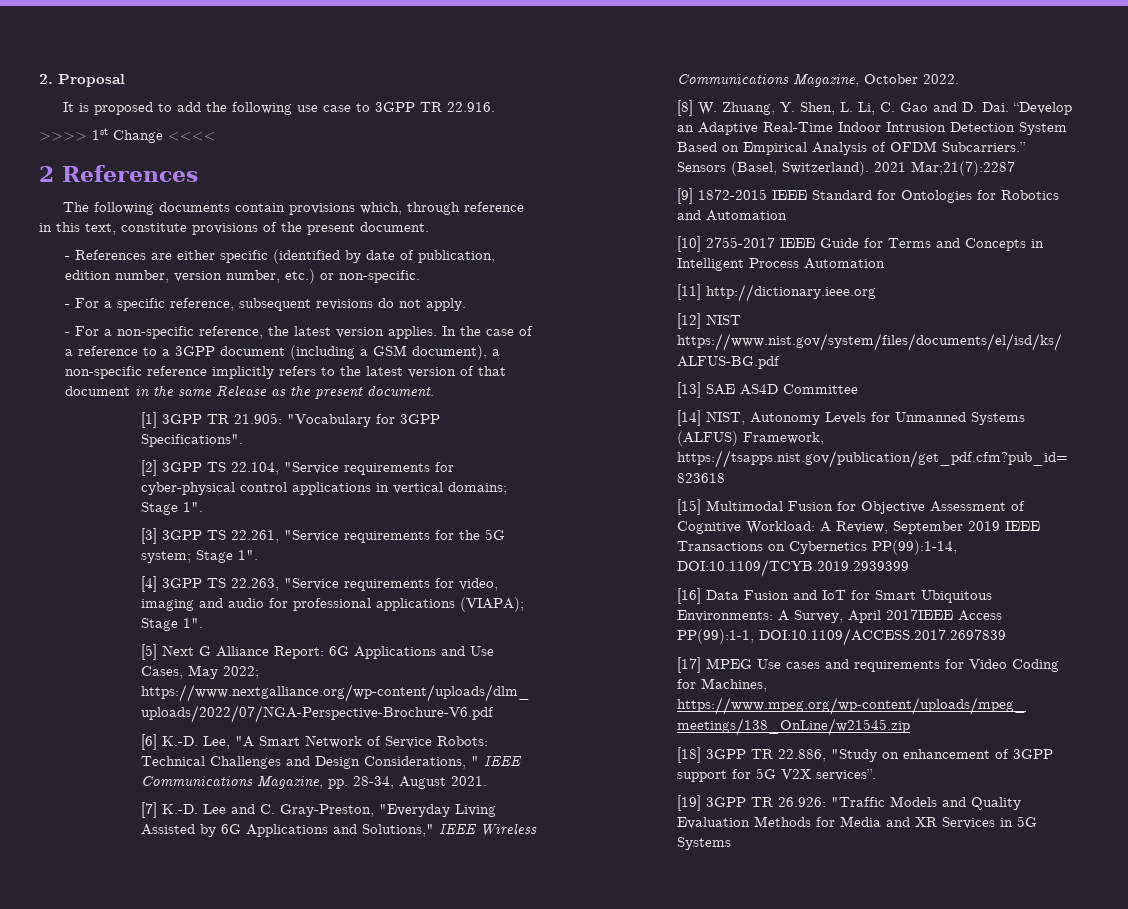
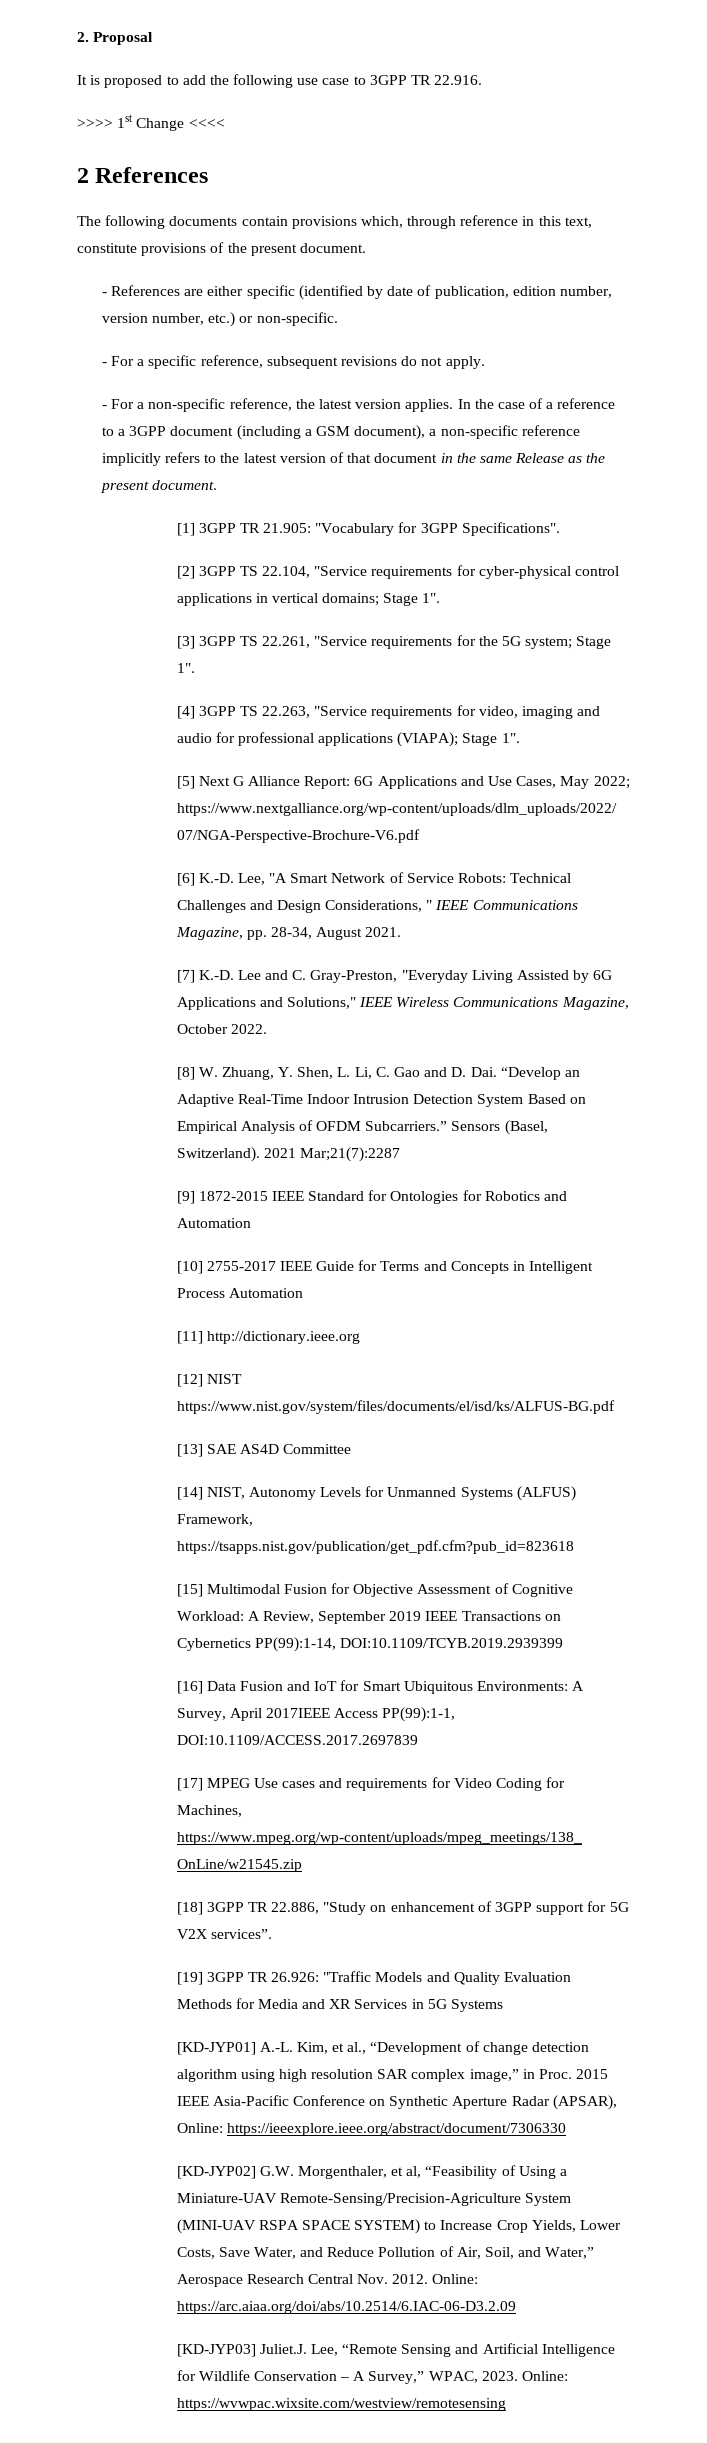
+ [KD-JYP01] A.-L. Kim, et al., “Development of change detection algorithm using high resolution SAR complex image,” in Proc. 2015 IEEE Asia-Pacific Conference on Synthetic Aperture Radar (APSAR), Online: https://ieeexplore.ieee.org/abstract/document/7306330
+ [KD-JYP02] G.W. Morgenthaler, et al, “Feasibility of Using a Miniature-UAV Remote-Sensing/Precision-Agriculture System (MINI-UAV RSPA SPACE SYSTEM) to Increase Crop Yields, Lower Costs, Save Water, and Reduce Pollution of Air, Soil, and Water,” Aerospace Research Central Nov. 2012. Online: https://arc.aiaa.org/doi/abs/10.2514/6.IAC-06-D3.2.09
+ [KD-JYP03] Juliet.J. Lee, “Remote Sensing and Artificial Intelligence for Wildlife Conservation – A Survey,” WPAC, 2023. Online: https://wvwpac.wixsite.com/westview/remotesensing

